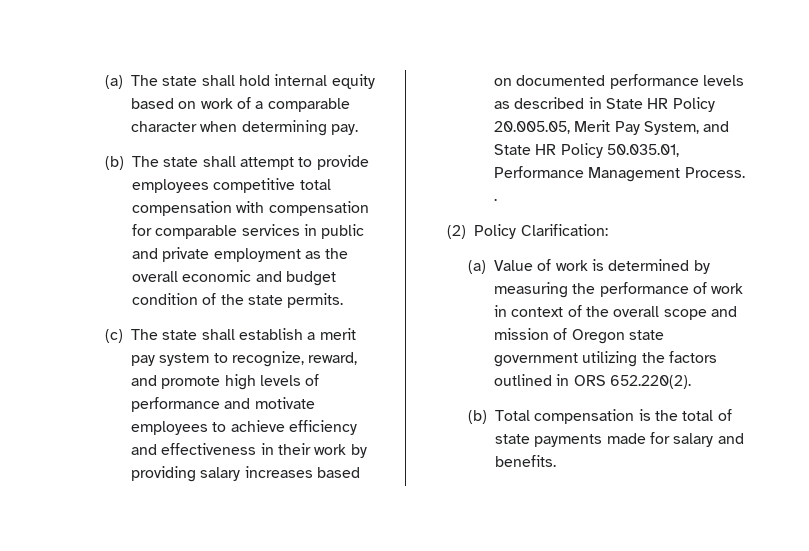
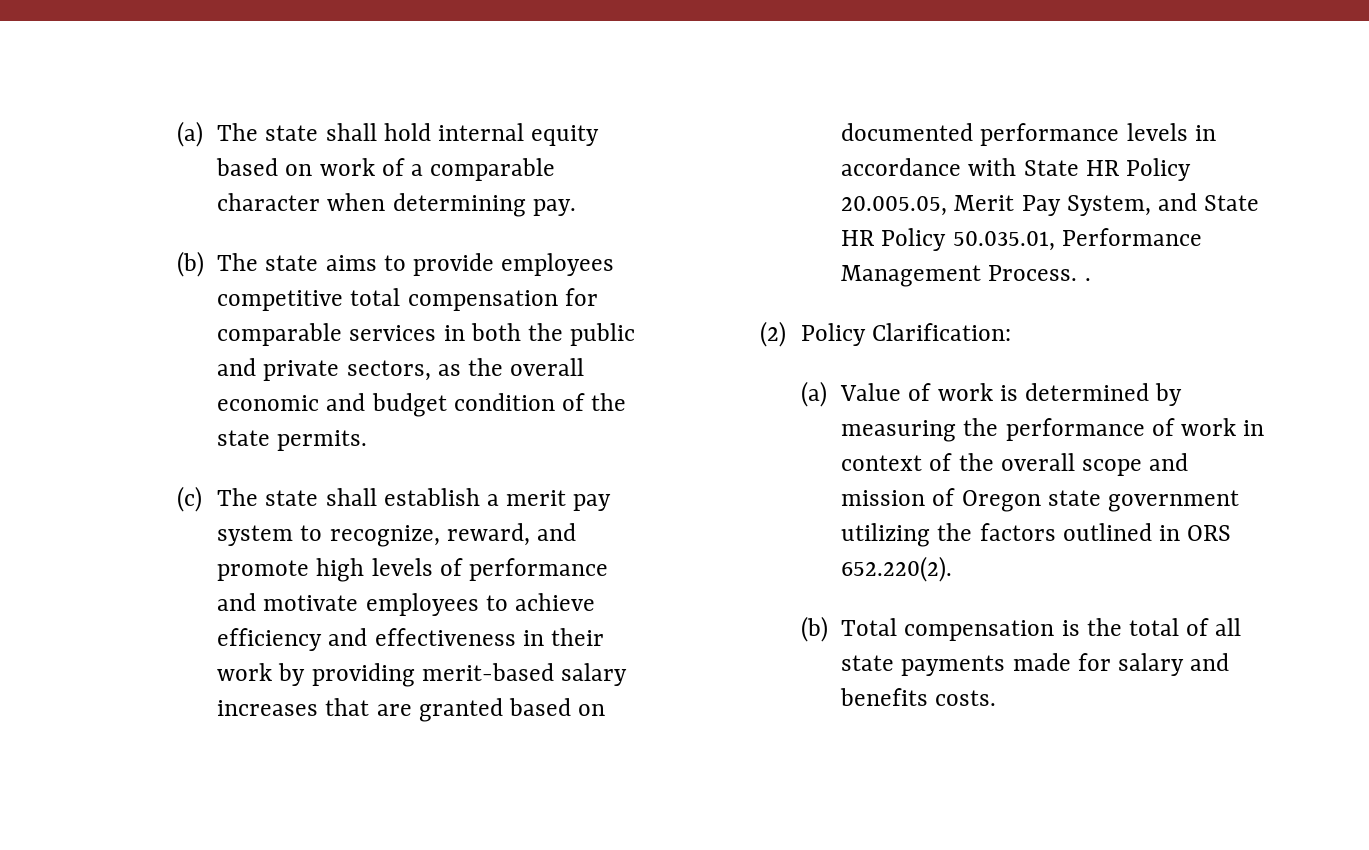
- (b) The state shall attempt to provide employees competitive total compensation with compensation for comparable services in public and private employment as the overall economic and budget condition of the state permits.
+ (b) The state aims to provide employees competitive total compensation for comparable services in both the public and private sectors, as the overall economic and budget condition of the state permits.
- (c) The state shall establish a merit pay system to recognize, reward, and promote high levels of performance and motivate employees to achieve efficiency and effectiveness in their work by providing salary increases based on documented performance levels as described in State HR Policy 20.005.05, Merit Pay System, and State HR Policy 50.035.01, Performance Management Process. .
+ (c) The state shall establish a merit pay system to recognize, reward, and promote high levels of performance and motivate employees to achieve efficiency and effectiveness in their work by providing merit-based salary increases that are granted based on documented performance levels in accordance with State HR Policy 20.005.05, Merit Pay System, and State HR Policy 50.035.01, Performance Management Process. .
- (b) Total compensation is the total of state payments made for salary and benefits.
+ (b) Total compensation is the total of all state payments made for salary and benefits costs.

